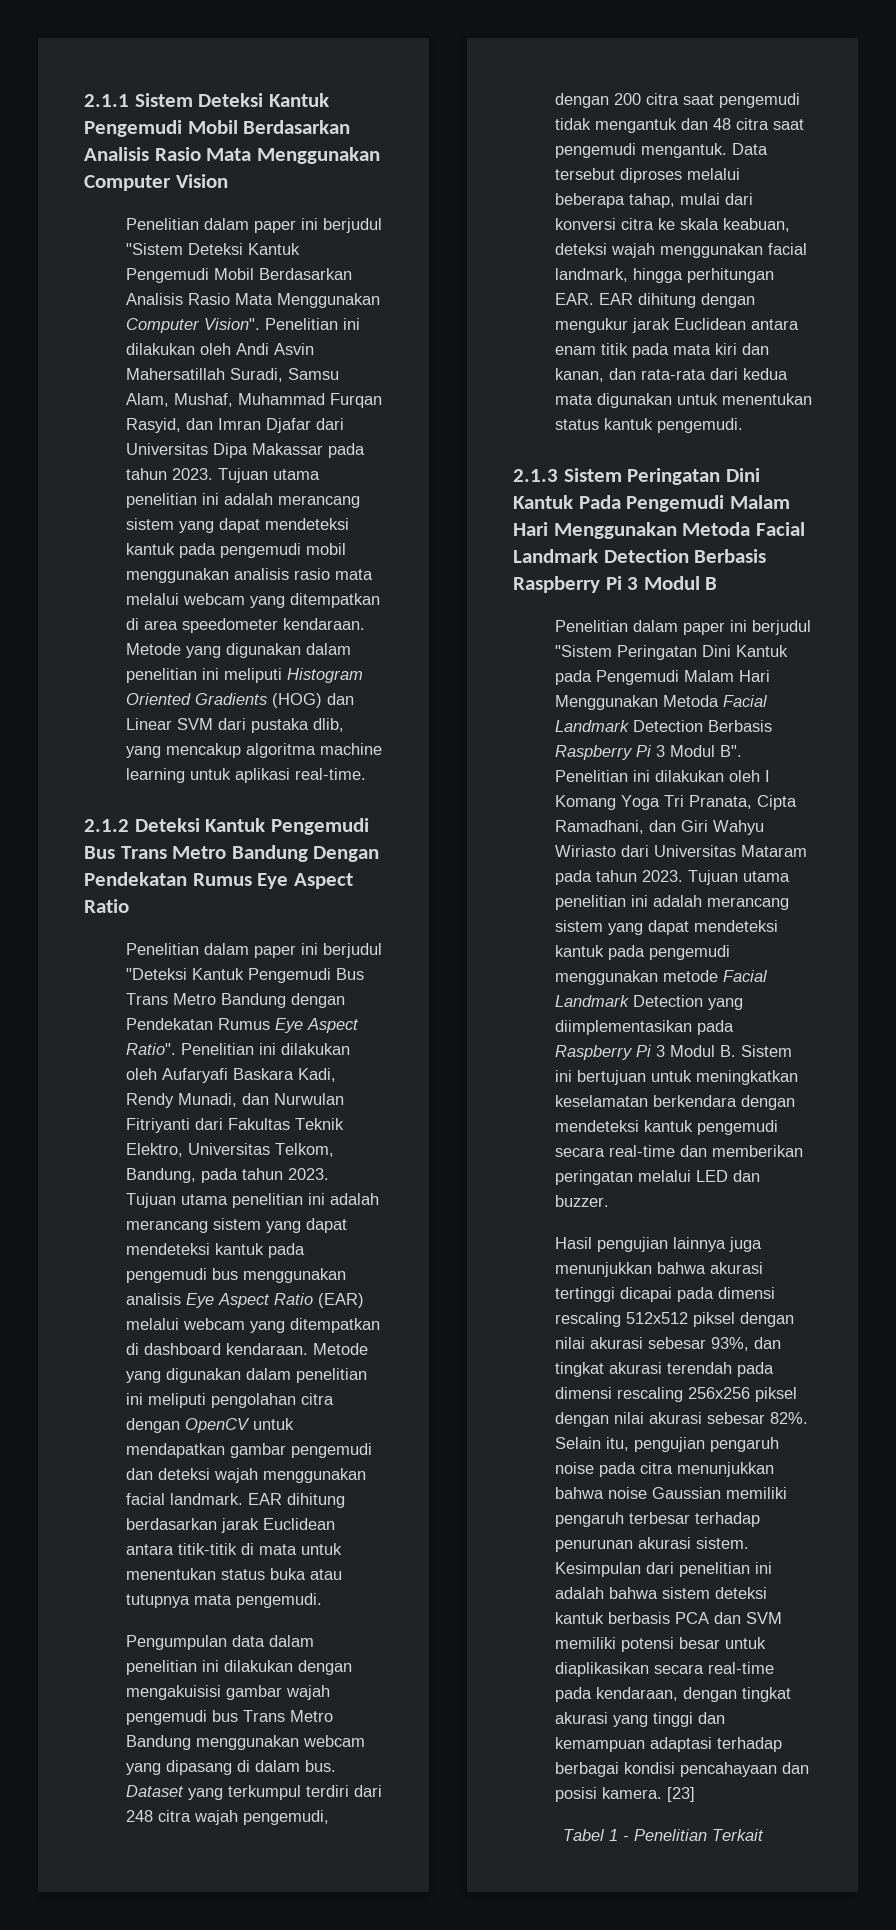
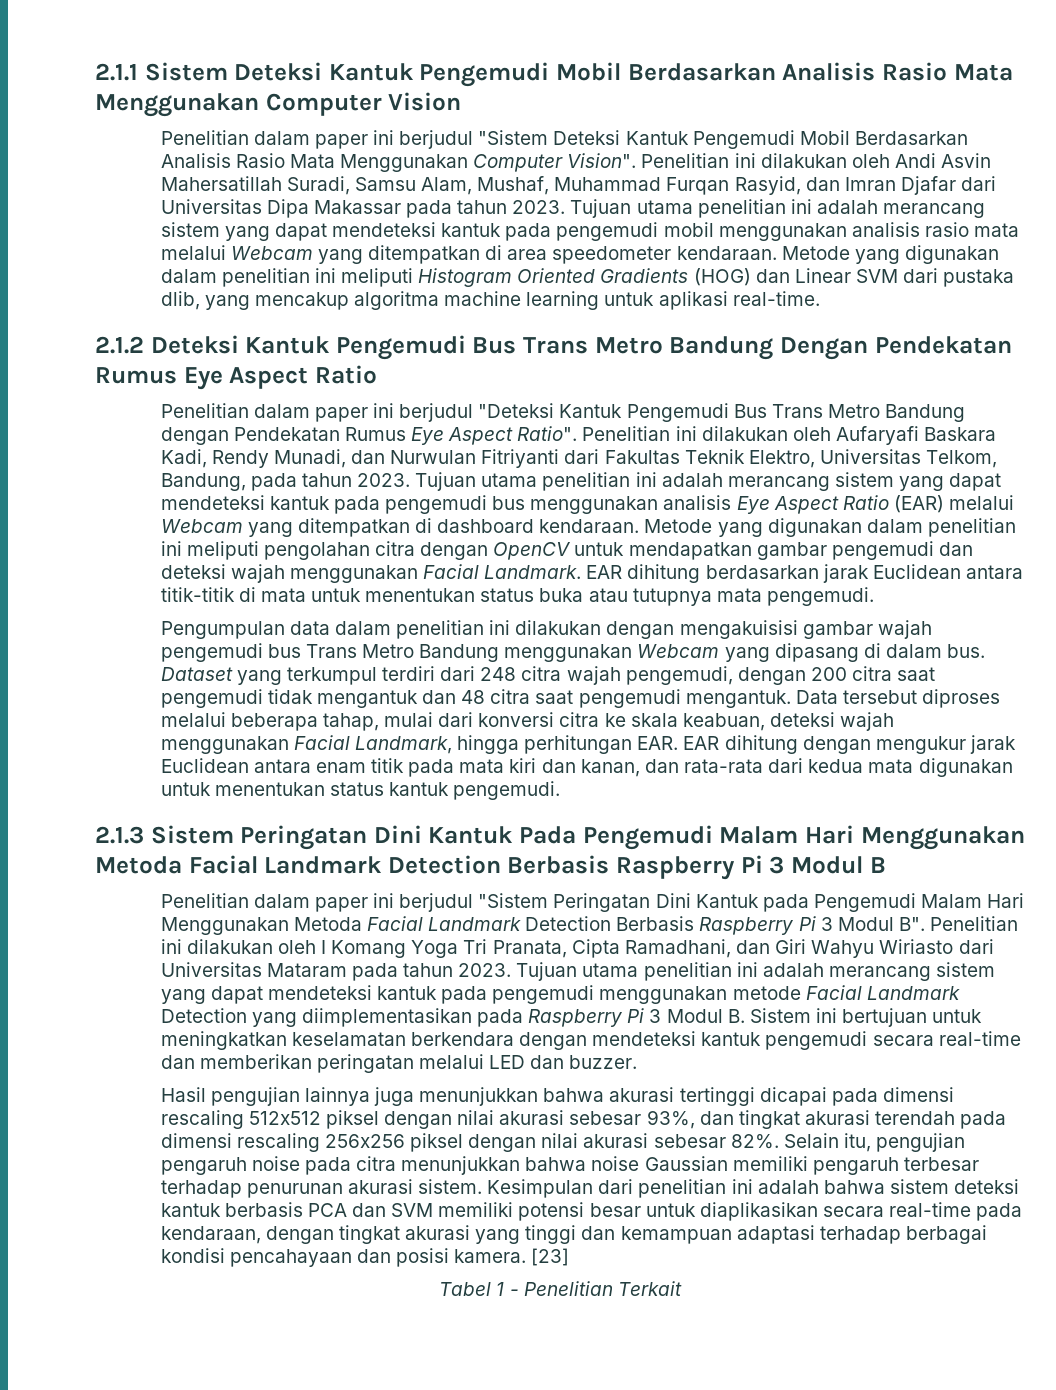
- Tujuan utama penelitian ini adalah merancang sistem yang dapat mendeteksi kantuk pada pengemudi mobil menggunakan analisis rasio mata melalui webcam yang ditempatkan di area speedometer kendaraan.
+ Tujuan utama penelitian ini adalah merancang sistem yang dapat mendeteksi kantuk pada pengemudi mobil menggunakan analisis rasio mata melalui Webcam yang ditempatkan di area speedometer kendaraan.
- Tujuan utama penelitian ini adalah merancang sistem yang dapat mendeteksi kantuk pada pengemudi bus menggunakan analisis Eye Aspect Ratio (EAR) melalui webcam yang ditempatkan di dashboard kendaraan.
+ Tujuan utama penelitian ini adalah merancang sistem yang dapat mendeteksi kantuk pada pengemudi bus menggunakan analisis Eye Aspect Ratio (EAR) melalui Webcam yang ditempatkan di dashboard kendaraan.
- Metode yang digunakan dalam penelitian ini meliputi pengolahan citra dengan OpenCV untuk mendapatkan gambar pengemudi dan deteksi wajah menggunakan facial landmark.
+ Metode yang digunakan dalam penelitian ini meliputi pengolahan citra dengan OpenCV untuk mendapatkan gambar pengemudi dan deteksi wajah menggunakan Facial Landmark.
- Pengumpulan data dalam penelitian ini dilakukan dengan mengakuisisi gambar wajah pengemudi bus Trans Metro Bandung menggunakan webcam yang dipasang di dalam bus.
+ Pengumpulan data dalam penelitian ini dilakukan dengan mengakuisisi gambar wajah pengemudi bus Trans Metro Bandung menggunakan Webcam yang dipasang di dalam bus.
- Data tersebut diproses melalui beberapa tahap, mulai dari konversi citra ke skala keabuan, deteksi wajah menggunakan facial landmark, hingga perhitungan EAR. EAR dihitung dengan mengukur jarak Euclidean antara enam titik pada mata kiri dan kanan, dan rata-rata dari kedua mata digunakan untuk menentukan status kantuk pengemudi.
+ Data tersebut diproses melalui beberapa tahap, mulai dari konversi citra ke skala keabuan, deteksi wajah menggunakan Facial Landmark, hingga perhitungan EAR. EAR dihitung dengan mengukur jarak Euclidean antara enam titik pada mata kiri dan kanan, dan rata-rata dari kedua mata digunakan untuk menentukan status kantuk pengemudi.

